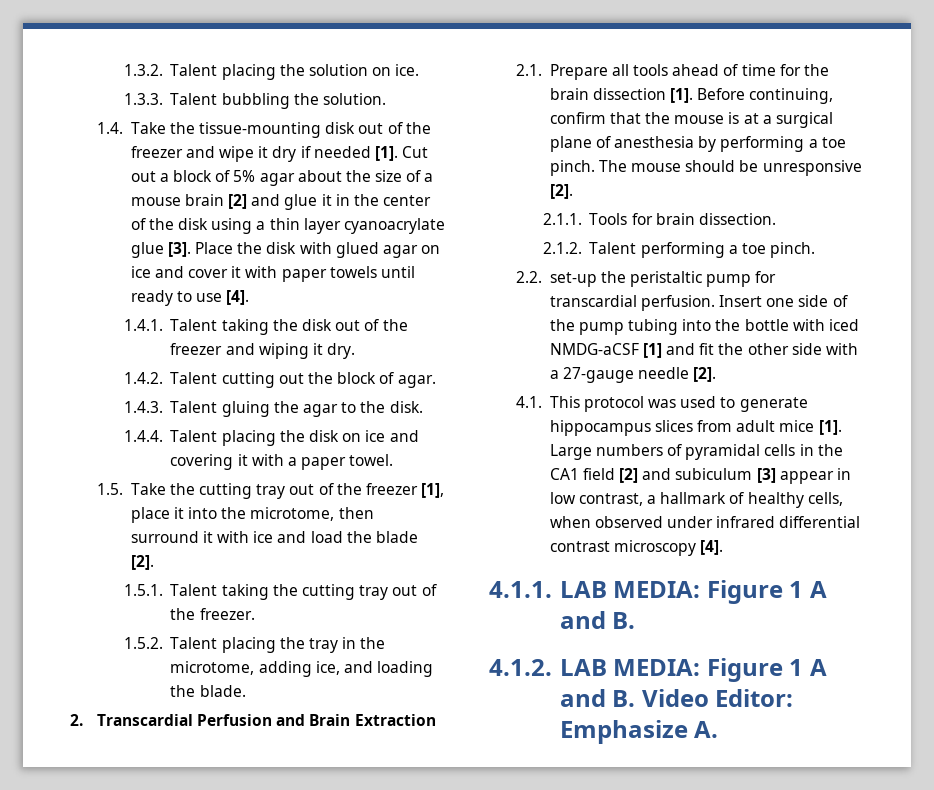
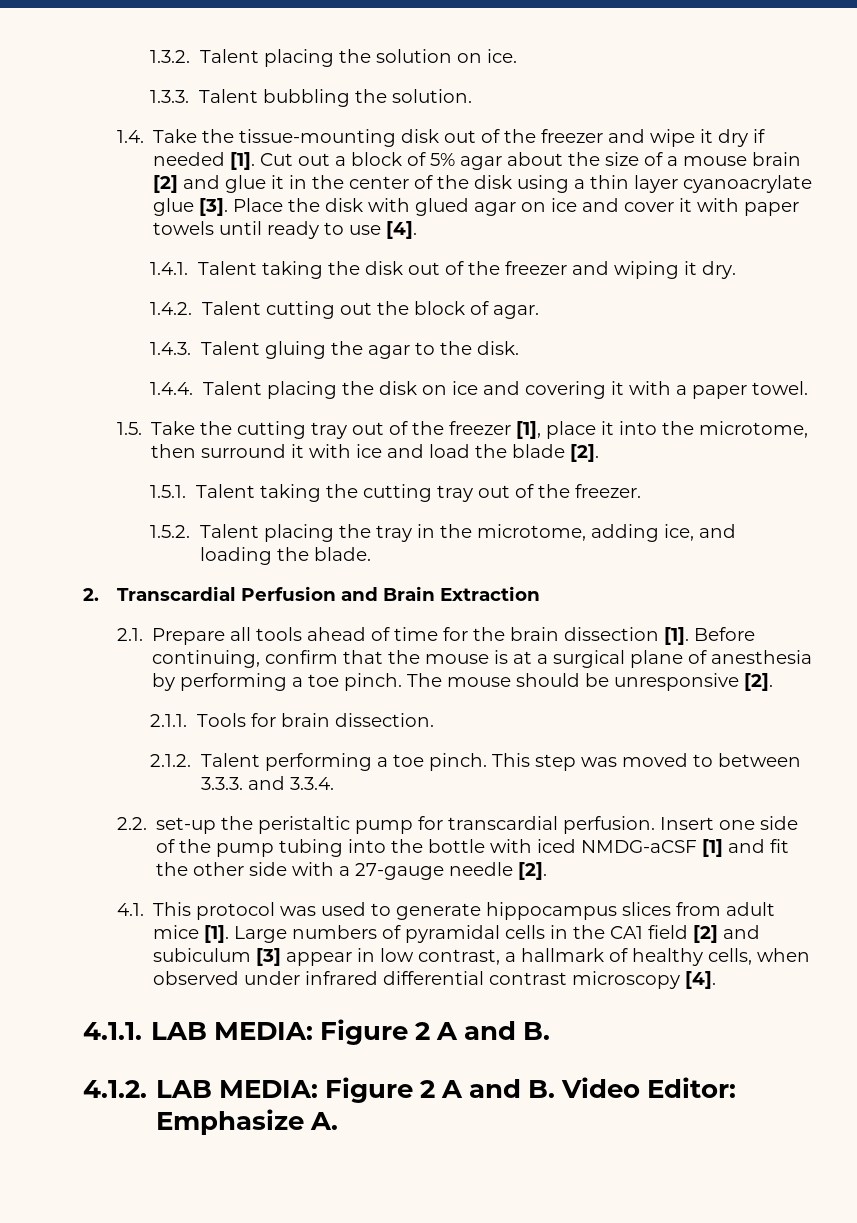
+ This step was moved to between 3.3.3. and 3.3.4.
- 4.1.1. LAB MEDIA: Figure 1 A and B.
+ 4.1.1. LAB MEDIA: Figure 2 A and B.
- 4.1.2. LAB MEDIA: Figure 1 A and B. Video Editor: Emphasize A.
+ 4.1.2. LAB MEDIA: Figure 2 A and B. Video Editor: Emphasize A.

